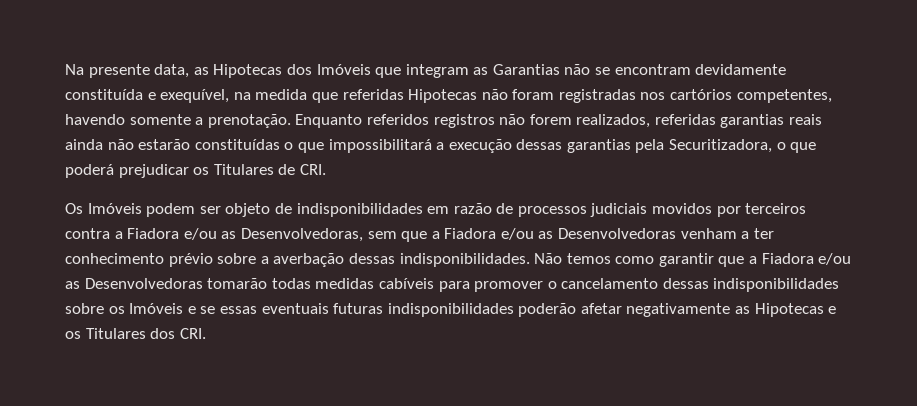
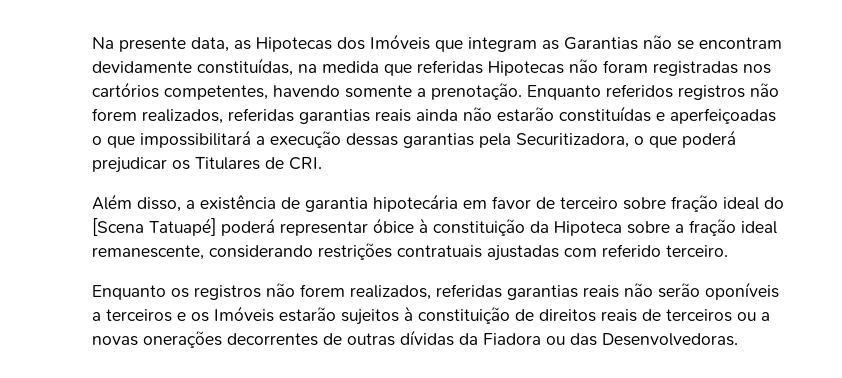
- Na presente data, as Hipotecas dos Imóveis que integram as Garantias não se encontram devidamente constituída e exequível, na medida que referidas Hipotecas não foram registradas nos cartórios competentes, havendo somente a prenotação.
+ Na presente data, as Hipotecas dos Imóveis que integram as Garantias não se encontram devidamente constituídas, na medida que referidas Hipotecas não foram registradas nos cartórios competentes, havendo somente a prenotação.
- Enquanto referidos registros não forem realizados, referidas garantias reais ainda não estarão constituídas o que impossibilitará a execução dessas garantias pela Securitizadora, o que poderá prejudicar os Titulares de CRI.
+ Enquanto referidos registros não forem realizados, referidas garantias reais ainda não estarão constituídas e aperfeiçoadas o que impossibilitará a execução dessas garantias pela Securitizadora, o que poderá prejudicar os Titulares de CRI.
- Os Imóveis podem ser objeto de indisponibilidades em razão de processos judiciais movidos por terceiros contra a Fiadora e/ou as Desenvolvedoras, sem que a Fiadora e/ou as Desenvolvedoras venham a ter conhecimento prévio sobre a averbação dessas indisponibilidades. Não temos como garantir que a Fiadora e/ou as Desenvolvedoras tomarão todas medidas cabíveis para promover o cancelamento dessas indisponibilidades sobre os Imóveis e se essas eventuais futuras indisponibilidades poderão afetar negativamente as Hipotecas e os Titulares dos CRI.
+ Além disso, a existência de garantia hipotecária em favor de terceiro sobre fração ideal do [Scena Tatuapé] poderá representar óbice à constituição da Hipoteca sobre a fração ideal remanescente, considerando restrições contratuais ajustadas com referido terceiro.
+ Enquanto os registros não forem realizados, referidas garantias reais não serão oponíveis a terceiros e os Imóveis estarão sujeitos à constituição de direitos reais de terceiros ou a novas onerações decorrentes de outras dívidas da Fiadora ou das Desenvolvedoras.

